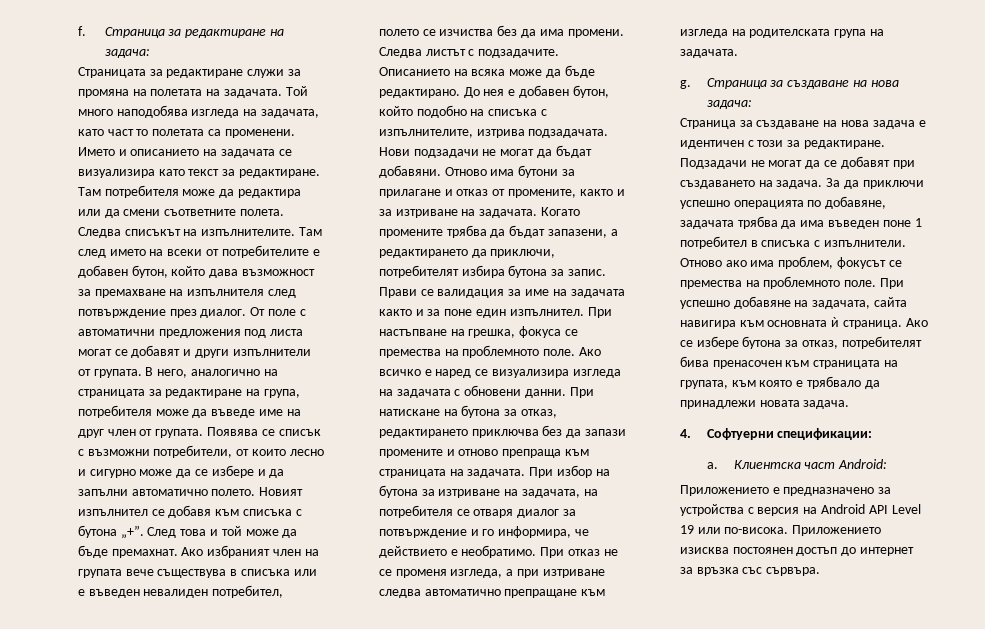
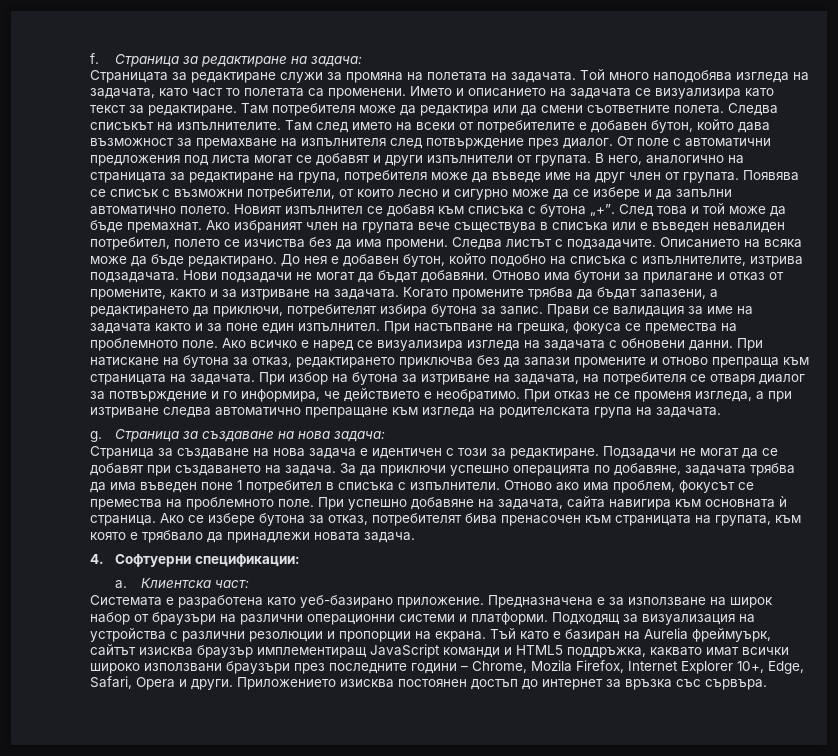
- Клиентска част Android:
- Приложението е предназначено за устройства с версия на Android API Level 19 или по-висока.
+ Клиентска част:
+ Системата е разработена като уеб-базирано приложение. Предназначена е за използване на широк набор от браузъри на различни операционни системи и платформи. Подходящ за визуализация на устройства с различни резолюции и пропорции на екрана. Тъй като е базиран на Aurelia фреймуърк, сайтът изисква браузър имплементиращ JavaScript команди и HTML5 поддръжка, каквато имат всички широко използвани браузъри през последните години – Chrome, Mozila Firefox, Internet Explorer 10+, Edge, Safari, Opera и други.

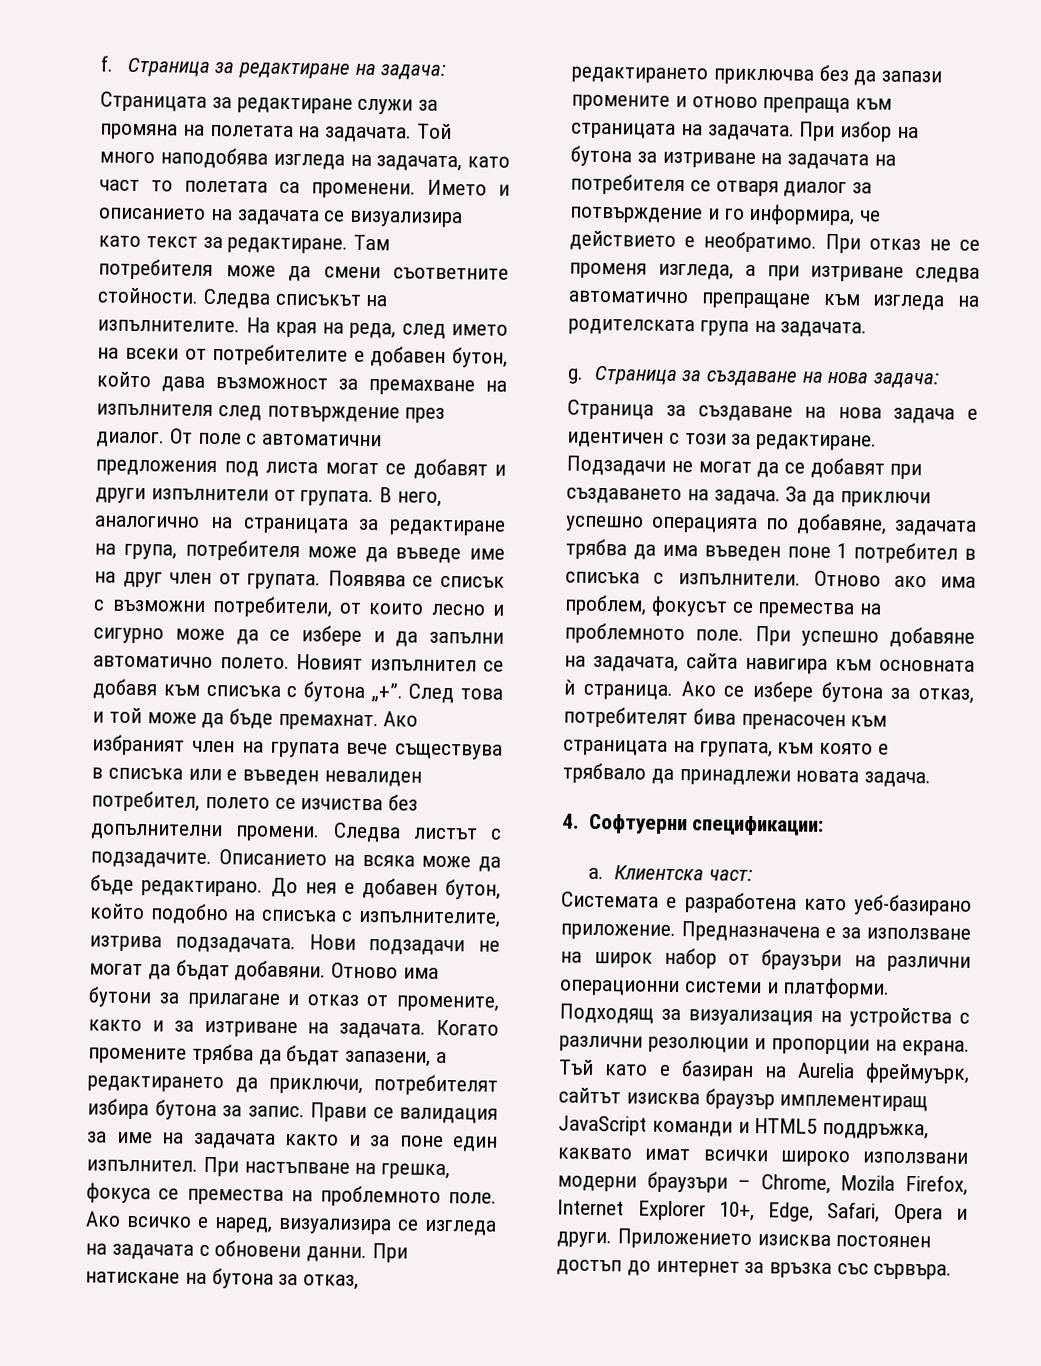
- Там потребителя може да редактира или да смени съответните полета.
+ Там потребителя може да смени съответните стойности.
- Там след името на всеки от потребителите е добавен бутон, който дава възможност за премахване на изпълнителя след потвърждение през диалог.
+ На края на реда, след името на всеки от потребителите е добавен бутон, който дава възможност за премахване на изпълнителя след потвърждение през диалог.
- Ако избраният член на групата вече съществува в списъка или е въведен невалиден потребител, полето се изчиства без да има промени.
+ Ако избраният член на групата вече съществува в списъка или е въведен невалиден потребител, полето се изчиства без допълнителни промени.
- Ако всичко е наред се визуализира изгледа на задачата с обновени данни.
+ Ако всичко е наред, визуализира се изгледа на задачата с обновени данни.
- При избор на бутона за изтриване на задачата, на потребителя се отваря диалог за потвърждение и го информира, че действието е необратимо.
+ При избор на бутона за изтриване на задачата на потребителя се отваря диалог за потвърждение и го информира, че действието е необратимо.
- Тъй като е базиран на Aurelia фреймуърк, сайтът изисква браузър имплементиращ JavaScript команди и HTML5 поддръжка, каквато имат всички широко използвани браузъри през последните години – Chrome, Mozila Firefox, Internet Explorer 10+, Edge, Safari, Opera и други.
+ Тъй като е базиран на Aurelia фреймуърк, сайтът изисква браузър имплементиращ JavaScript команди и HTML5 поддръжка, каквато имат всички широко използвани модерни браузъри – Chrome, Mozila Firefox, Internet Explorer 10+, Edge, Safari, Opera и други.

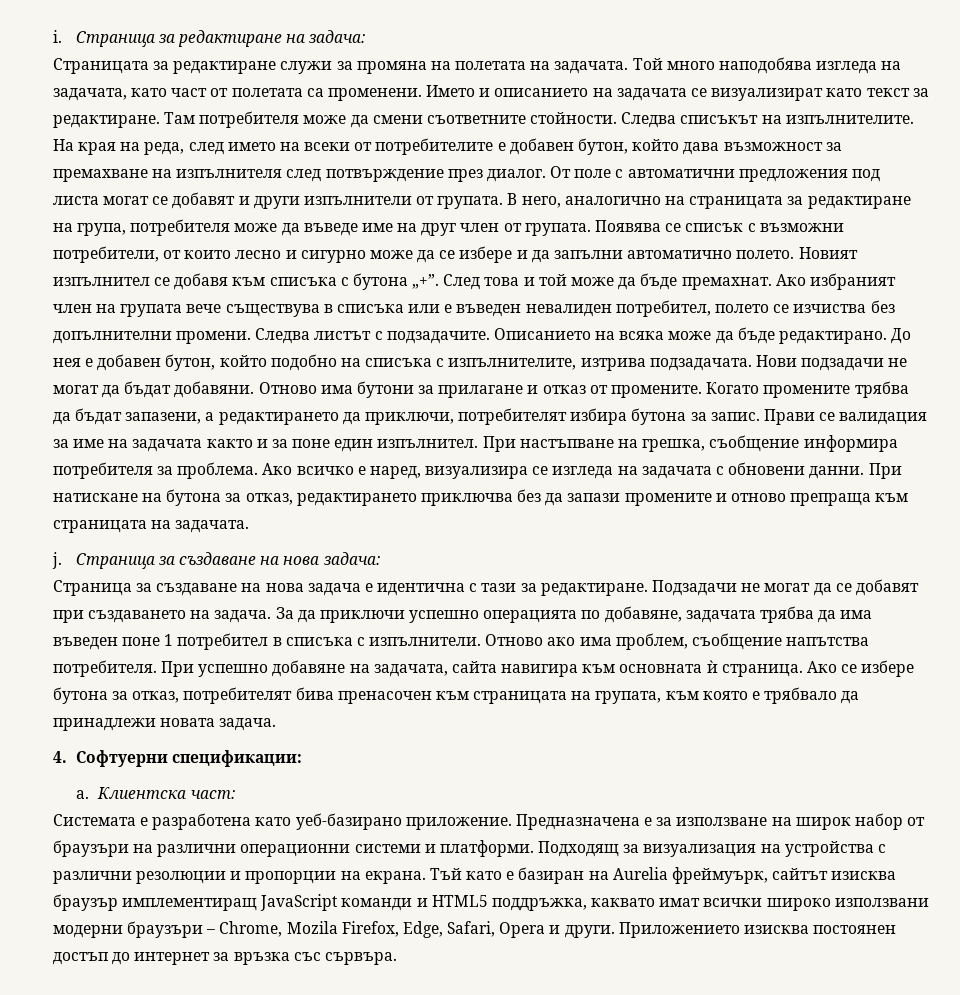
- f.
+ i.
- Той много наподобява изгледа на задачата, като част то полетата са променени.
+ Той много наподобява изгледа на задачата, като част от полетата са променени.
- Името и описанието на задачата се визуализира като текст за редактиране.
+ Името и описанието на задачата се визуализират като текст за редактиране.
- Отново има бутони за прилагане и отказ от промените, както и за изтриване на задачата.
+ Отново има бутони за прилагане и отказ от промените.
- При настъпване на грешка, фокуса се премества на проблемното поле.
+ При настъпване на грешка, съобщение информира потребителя за проблема.
- При натискане на бутона за отказ, редактирането приключва без да запази промените и отново препраща към страницата на задачата. При избор на бутона за изтриване на задачата на потребителя се отваря диалог за потвърждение и го информира, че действието е необратимо. При отказ не се променя изгледа, а при изтриване следва автоматично препращане към изгледа на родителската група на задачата.
- g.
+ При натискане на бутона за отказ, редактирането приключва без да запази промените и отново препраща към страницата на задачата.
+ j.
- Страница за създаване на нова задача е идентичен с този за редактиране.
+ Страница за създаване на нова задача е идентична с тази за редактиране.
- Отново ако има проблем, фокусът се премества на проблемното поле.
+ Отново ако има проблем, съобщение напътства потребителя.
- Тъй като е базиран на Aurelia фреймуърк, сайтът изисква браузър имплементиращ JavaScript команди и HTML5 поддръжка, каквато имат всички широко използвани модерни браузъри – Chrome, Mozila Firefox, Internet Explorer 10+, Edge, Safari, Opera и други.
+ Тъй като е базиран на Aurelia фреймуърк, сайтът изисква браузър имплементиращ JavaScript команди и HTML5 поддръжка, каквато имат всички широко използвани модерни браузъри – Chrome, Mozila Firefox, Edge, Safari, Opera и други.

